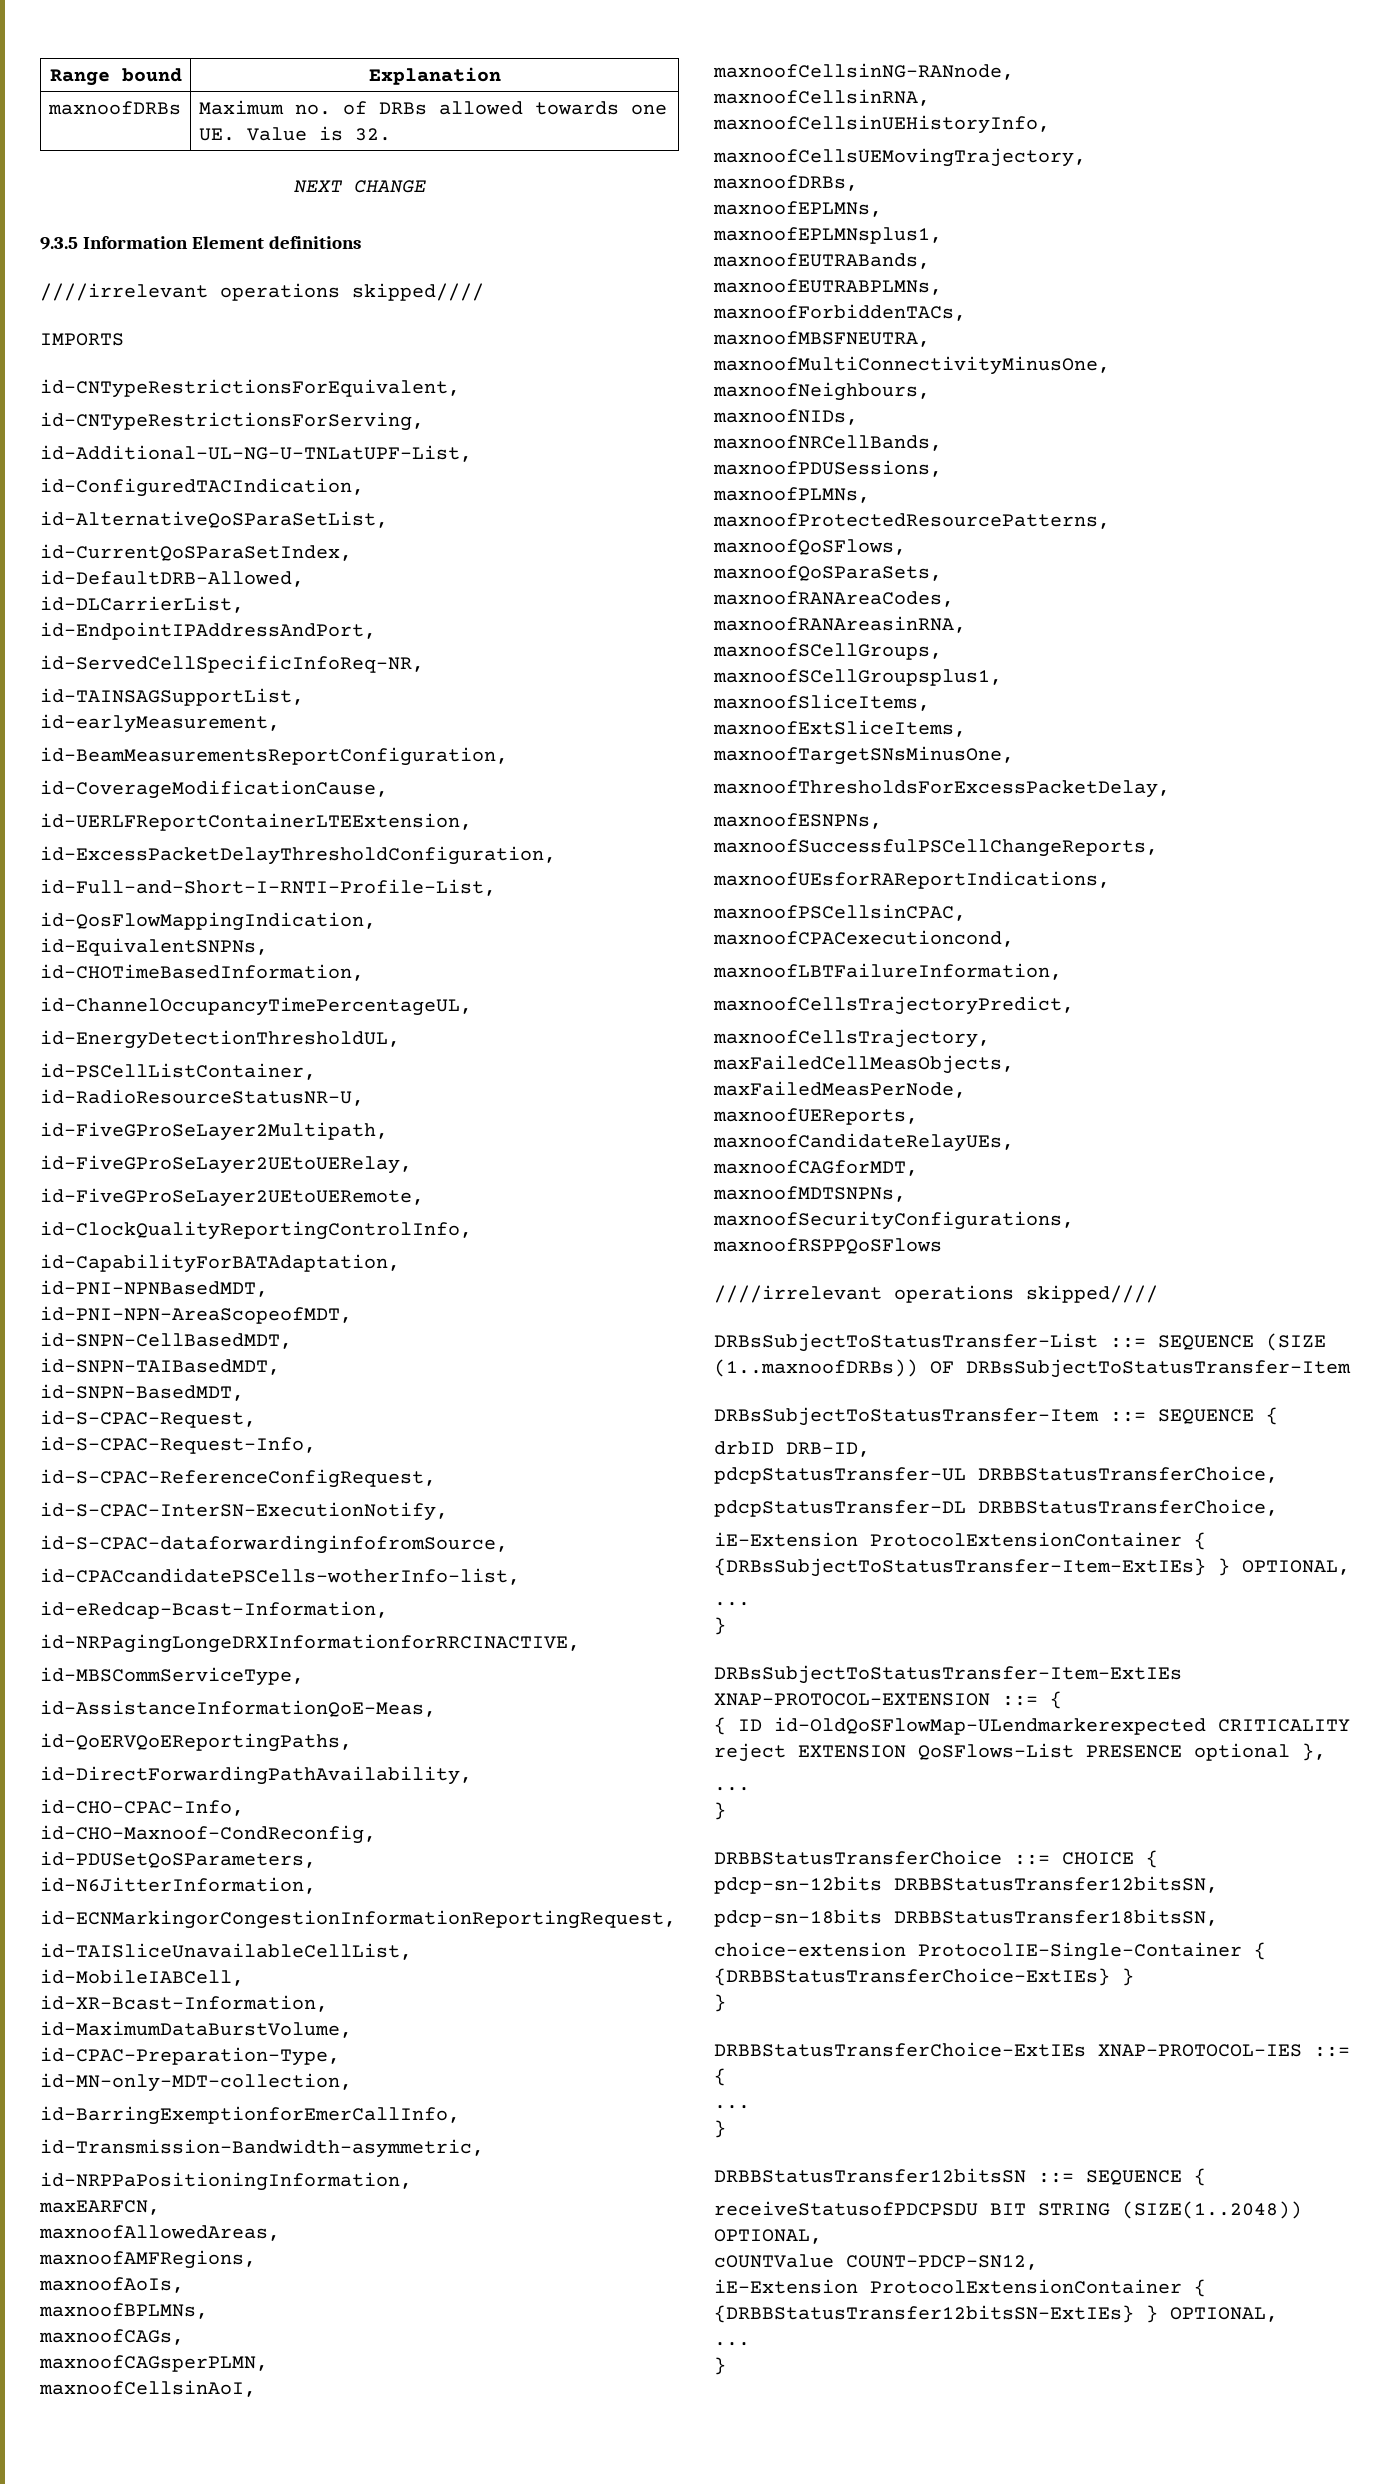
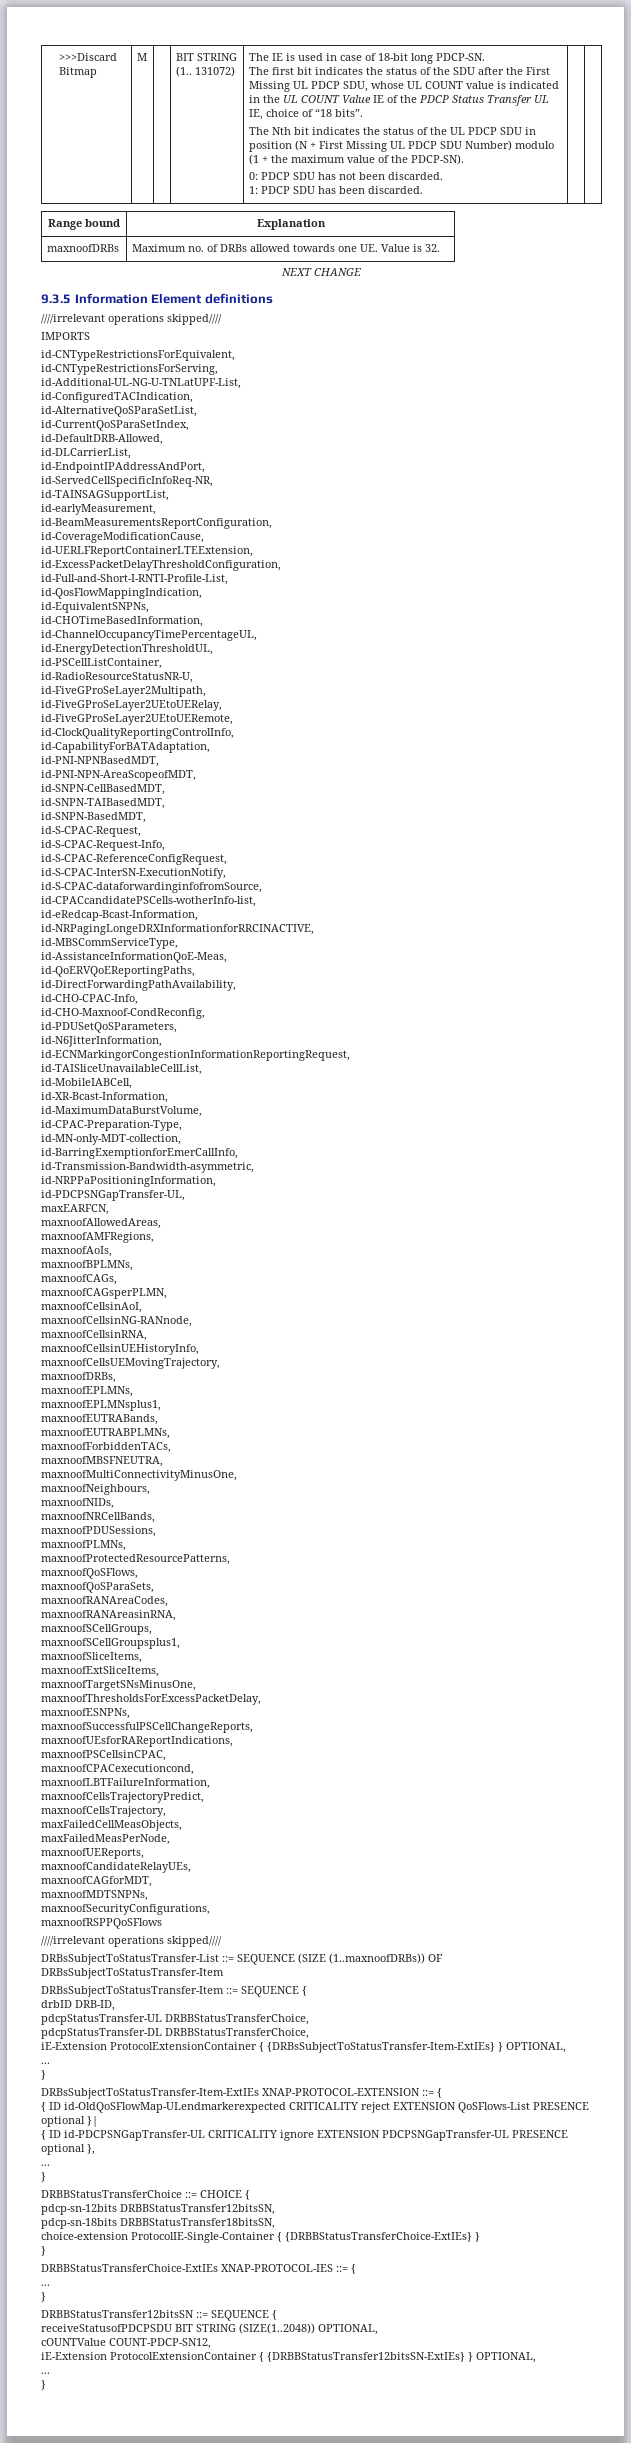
+ >>>Discard Bitmap | M | | BIT STRING (1.. 131072) | The IE is used in case of 18-bit long PDCP-SN.
+ The first bit indicates the status of the SDU after the First Missing UL PDCP SDU, whose UL COUNT value is indicated in the UL COUNT Value IE of the PDCP Status Transfer UL IE, choice of “18 bits”.
+ The Nth bit indicates the status of the UL PDCP SDU in position (N + First Missing UL PDCP SDU Number) modulo (1 + the maximum value of the PDCP-SN).
+ 0: PDCP SDU has not been discarded.
+ 1: PDCP SDU has been discarded.
+ id-PDCPSNGapTransfer-UL,
- { ID id-OldQoSFlowMap-ULendmarkerexpected CRITICALITY reject EXTENSION QoSFlows-List PRESENCE optional },
+ { ID id-OldQoSFlowMap-ULendmarkerexpected CRITICALITY reject EXTENSION QoSFlows-List PRESENCE optional }|
+ { ID id-PDCPSNGapTransfer-UL CRITICALITY ignore EXTENSION PDCPSNGapTransfer-UL PRESENCE optional },

